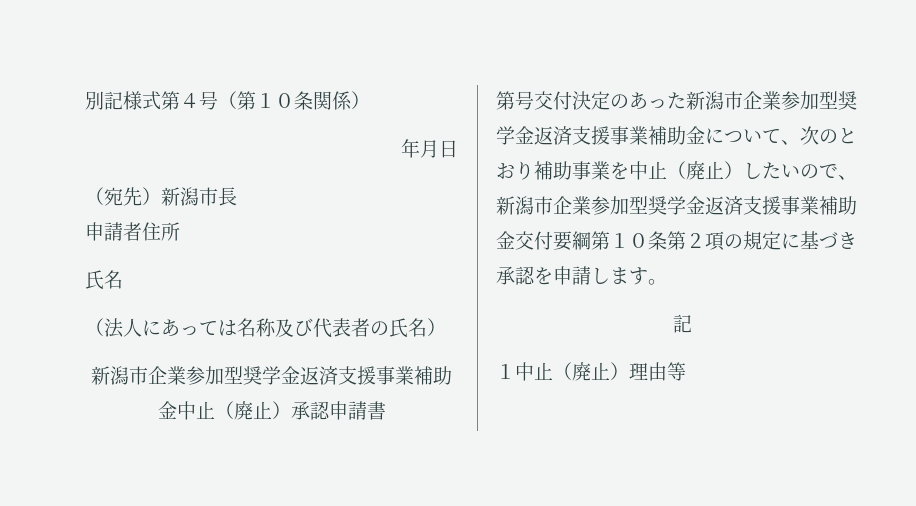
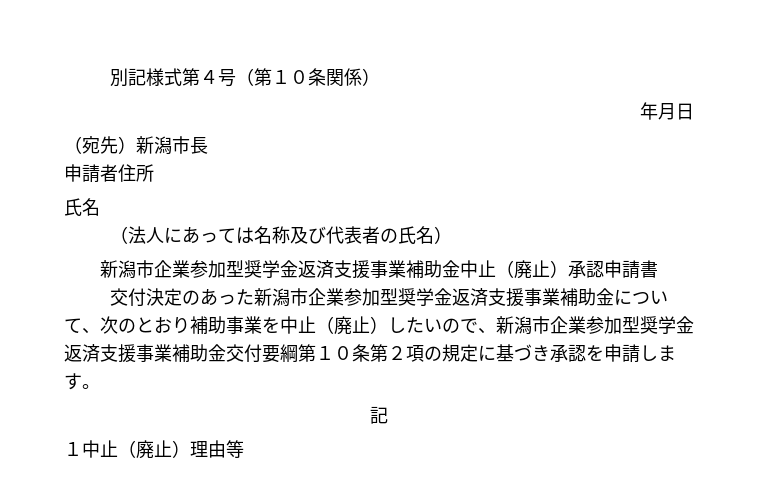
- 第号交付決定のあった新潟市企業参加型奨学金返済支援事業補助金について、次のとおり補助事業を中止（廃止）したいので、新潟市企業参加型奨学金返済支援事業補助金交付要綱第１０条第２項の規定に基づき承認を申請します。
+ 交付決定のあった新潟市企業参加型奨学金返済支援事業補助金について、次のとおり補助事業を中止（廃止）したいので、新潟市企業参加型奨学金返済支援事業補助金交付要綱第１０条第２項の規定に基づき承認を申請します。

